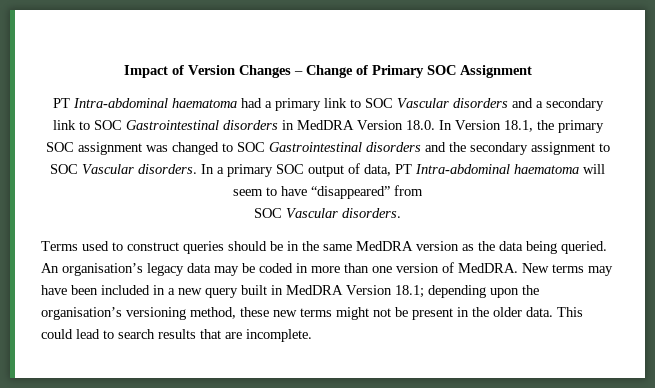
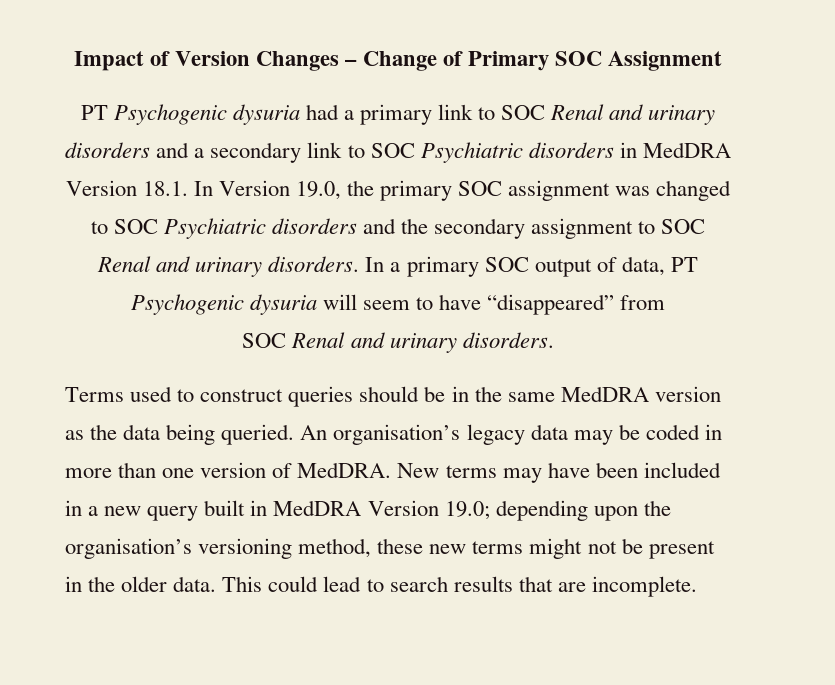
- PT Intra-abdominal haematoma had a primary link to SOC Vascular disorders and a secondary link to SOC Gastrointestinal disorders in MedDRA Version 18.0. In Version 18.1, the primary SOC assignment was changed to SOC Gastrointestinal disorders and the secondary assignment to SOC Vascular disorders.
+ PT Psychogenic dysuria had a primary link to SOC Renal and urinary disorders and a secondary link to SOC Psychiatric disorders in MedDRA Version 18.1. In Version 19.0, the primary SOC assignment was changed to SOC Psychiatric disorders and the secondary assignment to SOC Renal and urinary disorders.
- In a primary SOC output of data, PT Intra-abdominal haematoma will seem to have “disappeared” from
- SOC Vascular disorders.
+ In a primary SOC output of data, PT Psychogenic dysuria will seem to have “disappeared” from
+ SOC Renal and urinary disorders.
- New terms may have been included in a new query built in MedDRA Version 18.1; depending upon the organisation’s versioning method, these new terms might not be present in the older data.
+ New terms may have been included in a new query built in MedDRA Version 19.0; depending upon the organisation’s versioning method, these new terms might not be present in the older data.

